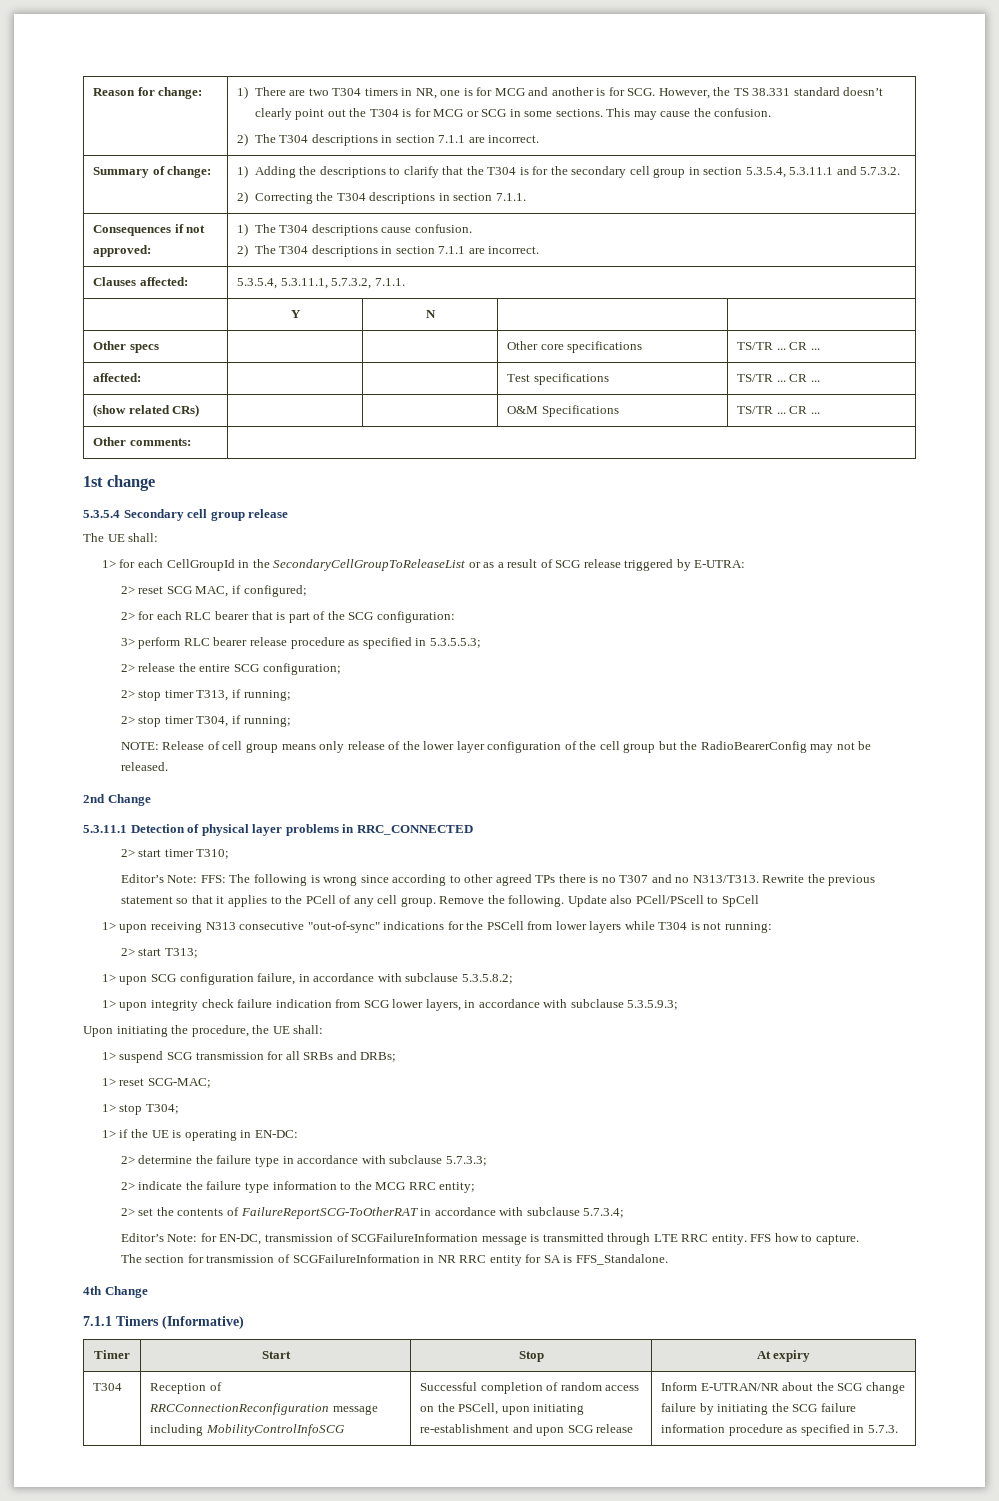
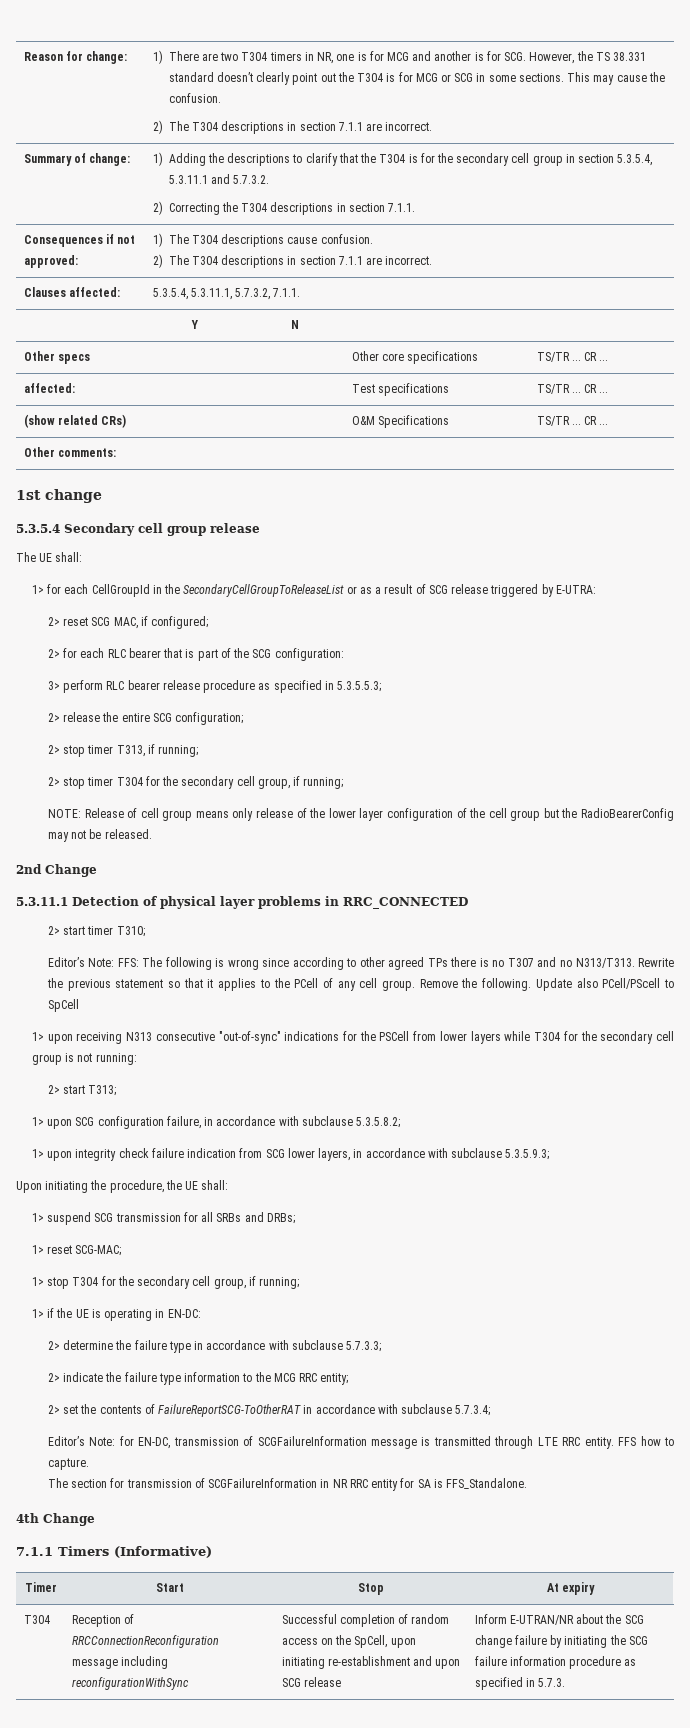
- 2> stop timer T304, if running;
+ 2> stop timer T304 for the secondary cell group, if running;
- 1> upon receiving N313 consecutive "out-of-sync" indications for the PSCell from lower layers while T304 is not running:
+ 1> upon receiving N313 consecutive "out-of-sync" indications for the PSCell from lower layers while T304 for the secondary cell group is not running:
- 1> stop T304;
+ 1> stop T304 for the secondary cell group, if running;
- T304 | Reception of RRCConnectionReconfiguration message including MobilityControlInfoSCG | Successful completion of random access on the PSCell, upon initiating re-establishment and upon SCG release | Inform E-UTRAN/NR about the SCG change failure by initiating the SCG failure information procedure as specified in 5.7.3.
+ T304 | Reception of RRCConnectionReconfiguration message including reconfigurationWithSync | Successful completion of random access on the SpCell, upon initiating re-establishment and upon SCG release | Inform E-UTRAN/NR about the SCG change failure by initiating the SCG failure information procedure as specified in 5.7.3.

